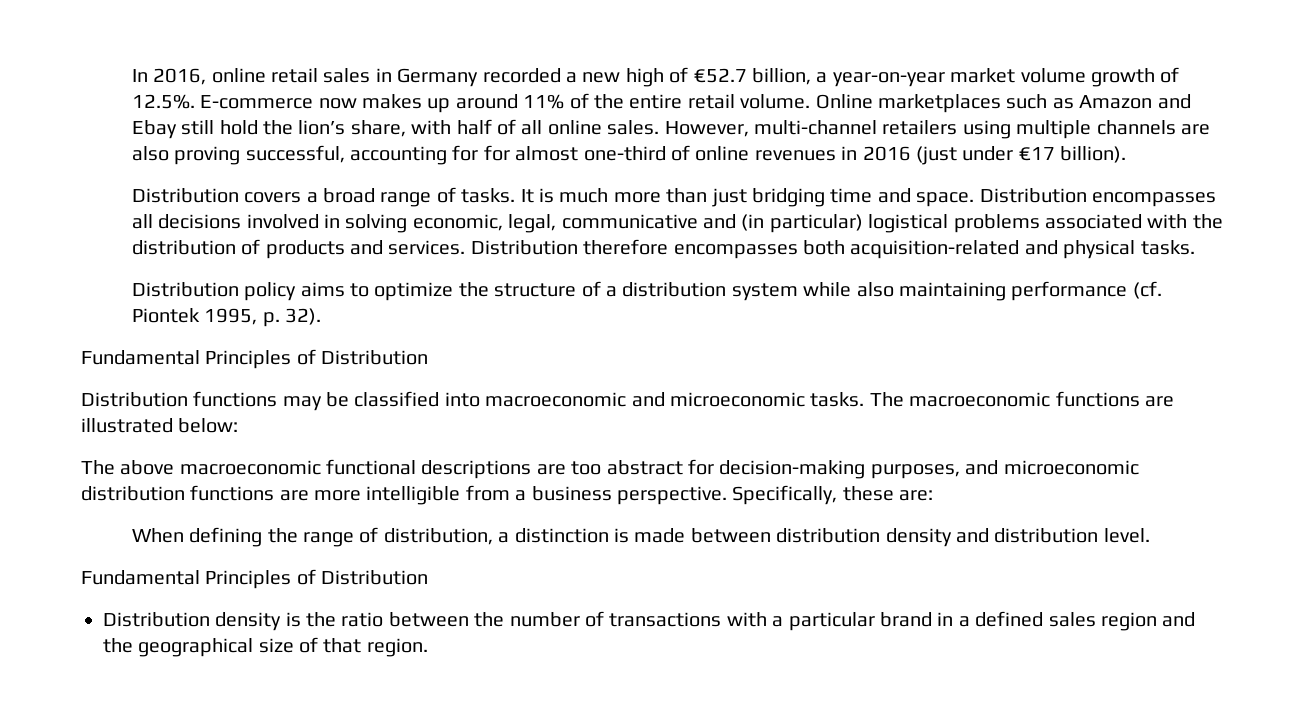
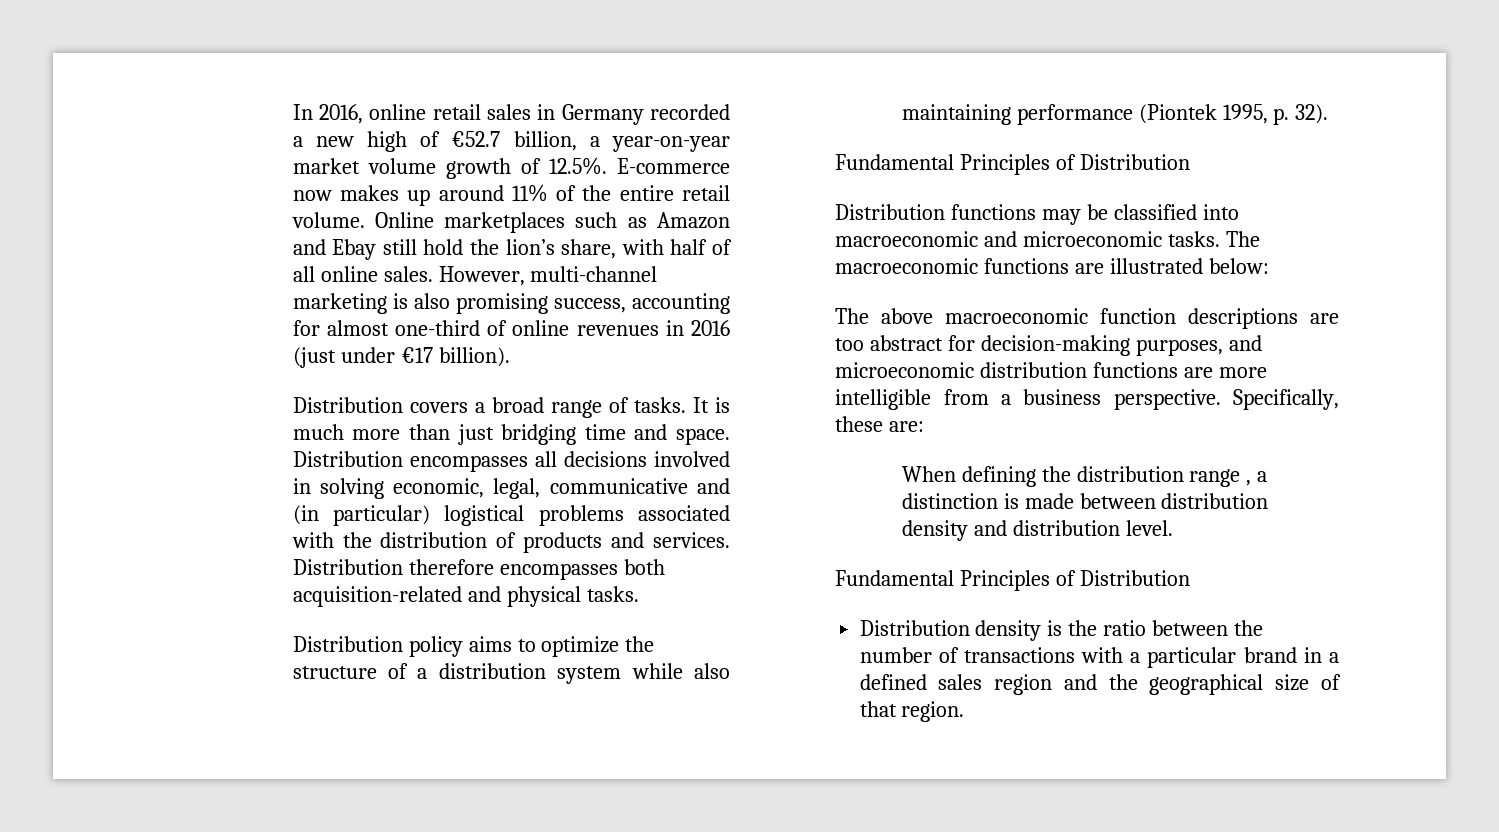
- However, multi-channel retailers using multiple channels are also proving successful, accounting for for almost one-third of online revenues in 2016 (just under €17 billion).
+ However, multi-channel marketing is also promising success, accounting for almost one-third of online revenues in 2016 (just under €17 billion).
- Distribution policy aims to optimize the structure of a distribution system while also maintaining performance (cf. Piontek 1995, p. 32).
+ Distribution policy aims to optimize the structure of a distribution system while also maintaining performance (Piontek 1995, p. 32).
- The above macroeconomic functional descriptions are too abstract for decision-making purposes, and microeconomic distribution functions are more intelligible from a business perspective.
+ The above macroeconomic function descriptions are too abstract for decision-making purposes, and microeconomic distribution functions are more intelligible from a business perspective.
- When defining the range of distribution, a distinction is made between distribution density and distribution level.
+ When defining the distribution range , a distinction is made between distribution density and distribution level.

